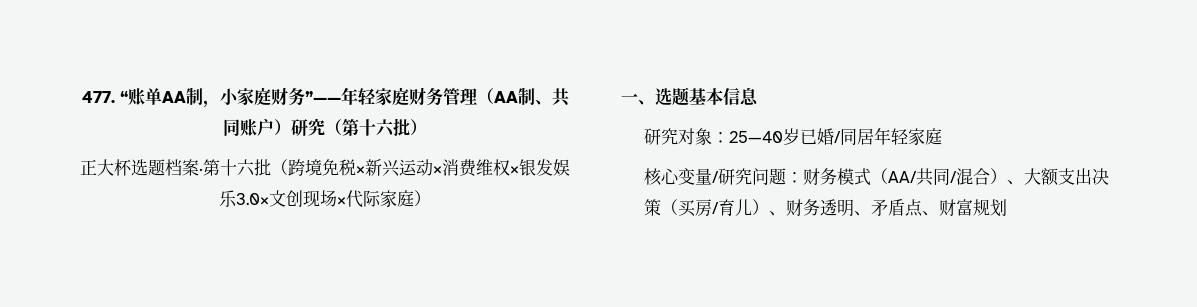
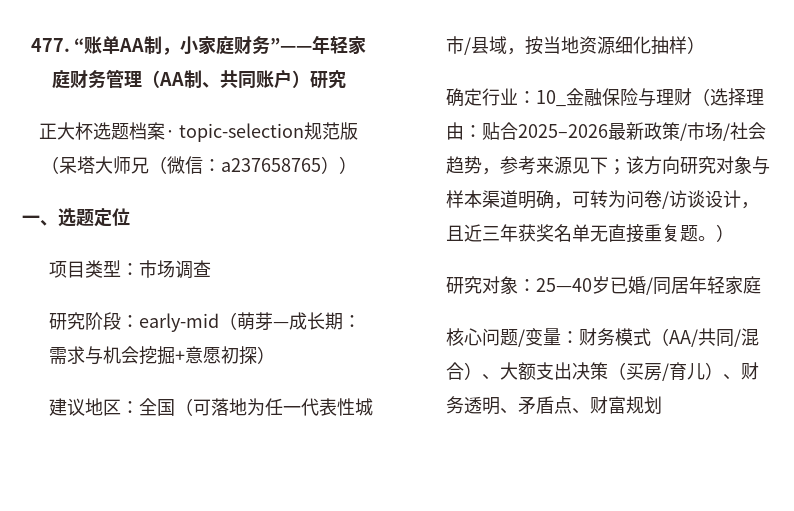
- 477. “账单AA制，小家庭财务”——年轻家庭财务管理（AA制、共同账户）研究（第十六批）
+ 477. “账单AA制，小家庭财务”——年轻家庭财务管理（AA制、共同账户）研究
- 正大杯选题档案·第十六批（跨境免税×新兴运动×消费维权×银发娱乐3.0×文创现场×代际家庭）
- 一、选题基本信息
+ 正大杯选题档案· topic-selection规范版（呆塔大师兄（微信：a237658765））
+ 一、选题定位
+ 项目类型：市场调查
+ 研究阶段：early-mid（萌芽—成长期：需求与机会挖掘+意愿初探）
+ 建议地区：全国（可落地为任一代表性城市/县域，按当地资源细化抽样）
+ 确定行业：10_金融保险与理财（选择理由：贴合2025–2026最新政策/市场/社会趋势，参考来源见下；该方向研究对象与样本渠道明确，可转为问卷/访谈设计，且近三年获奖名单无直接重复题。）
- 核心变量/研究问题：财务模式（AA/共同/混合）、大额支出决策（买房/育儿）、财务透明、矛盾点、财富规划
+ 核心问题/变量：财务模式（AA/共同/混合）、大额支出决策（买房/育儿）、财务透明、矛盾点、财富规划

